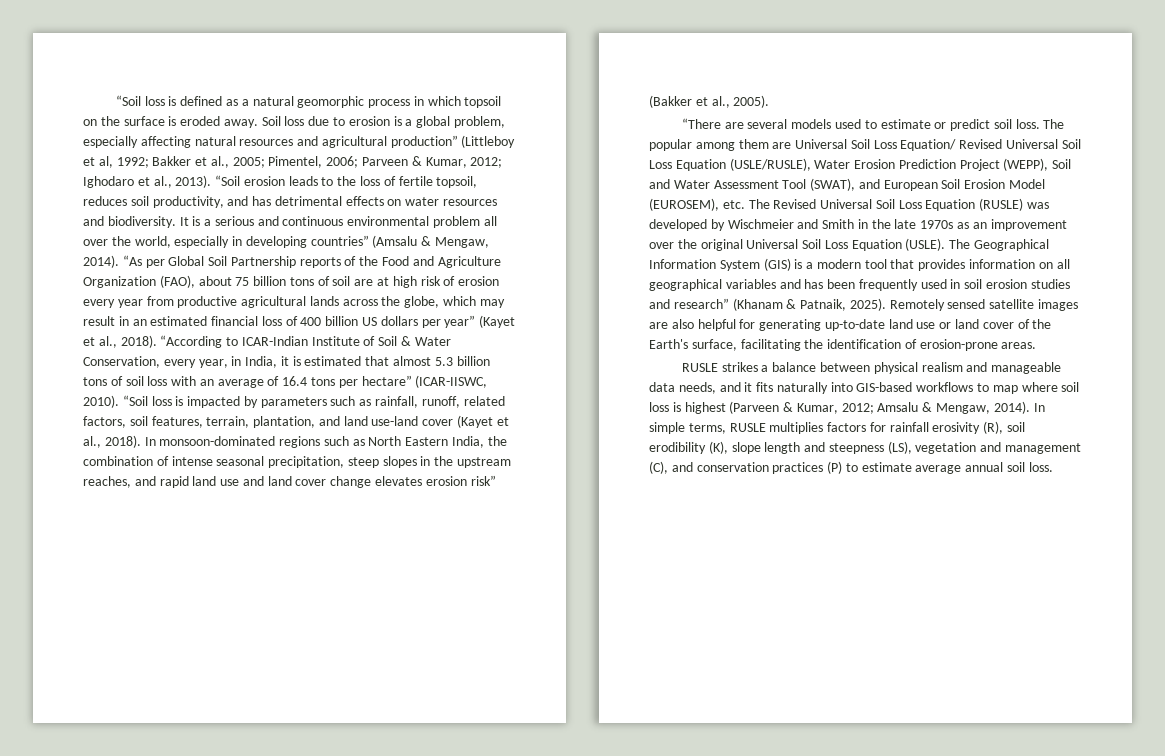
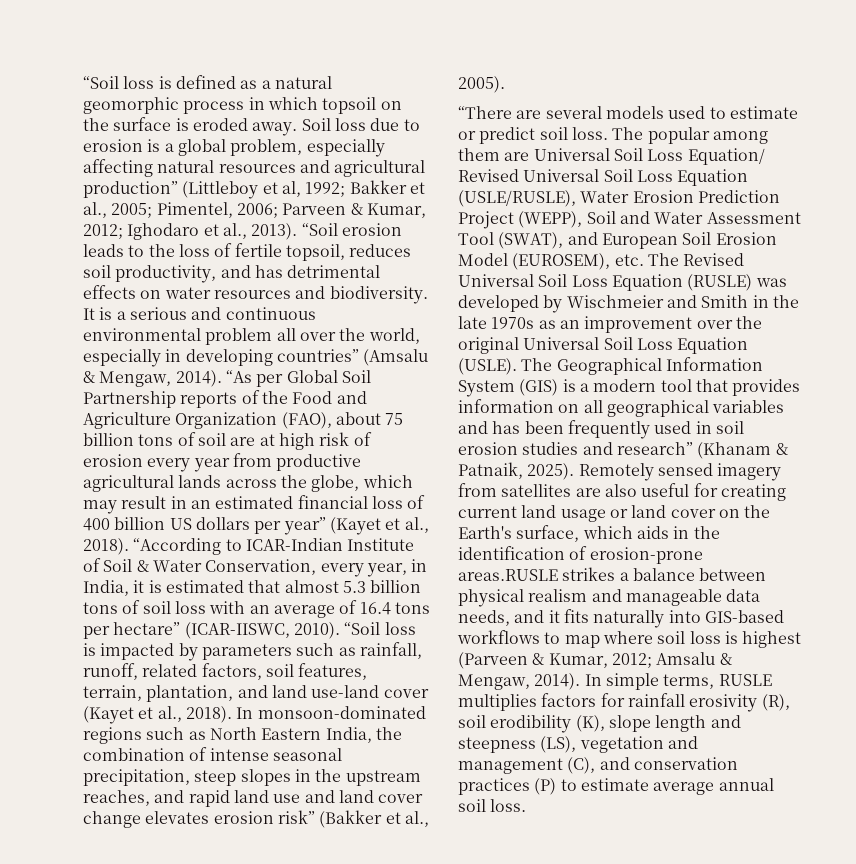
- Remotely sensed satellite images are also helpful for generating up-to-date land use or land cover of the Earth's surface, facilitating the identification of erosion-prone areas.
- RUSLE strikes a balance between physical realism and manageable data needs, and it fits naturally into GIS-based workflows to map where soil loss is highest (Parveen & Kumar, 2012; Amsalu & Mengaw, 2014).
+ Remotely sensed imagery from satellites are also useful for creating current land usage or land cover on the Earth's surface, which aids in the identification of erosion-prone areas.RUSLE strikes a balance between physical realism and manageable data needs, and it fits naturally into GIS-based workflows to map where soil loss is highest (Parveen & Kumar, 2012; Amsalu & Mengaw, 2014).

